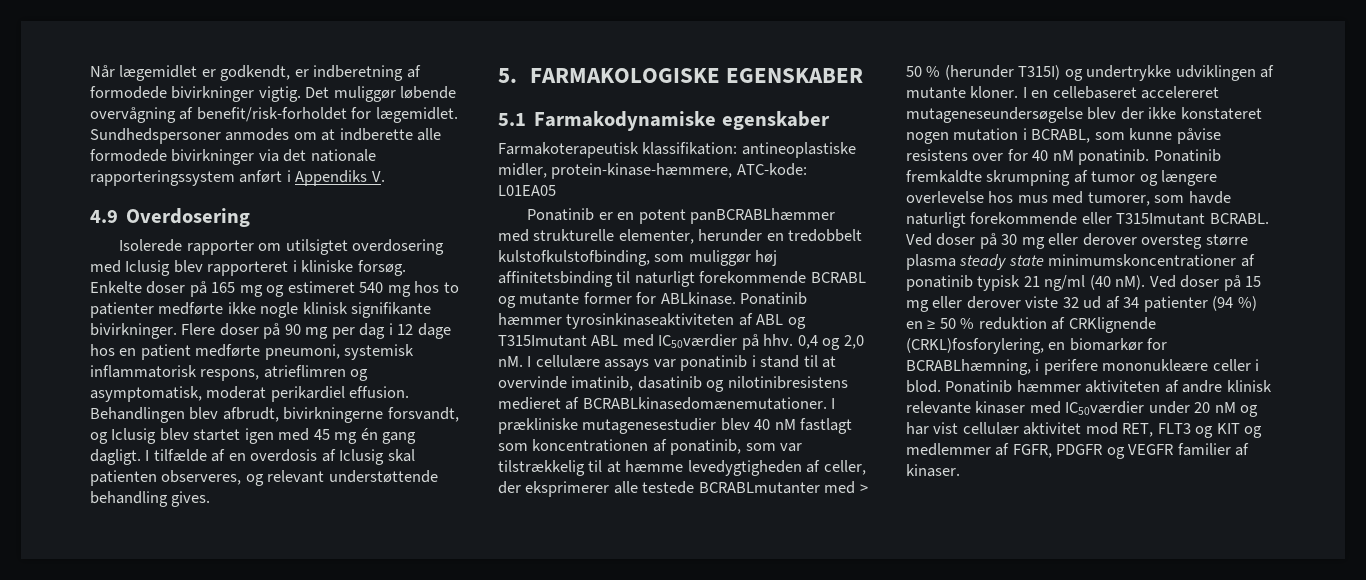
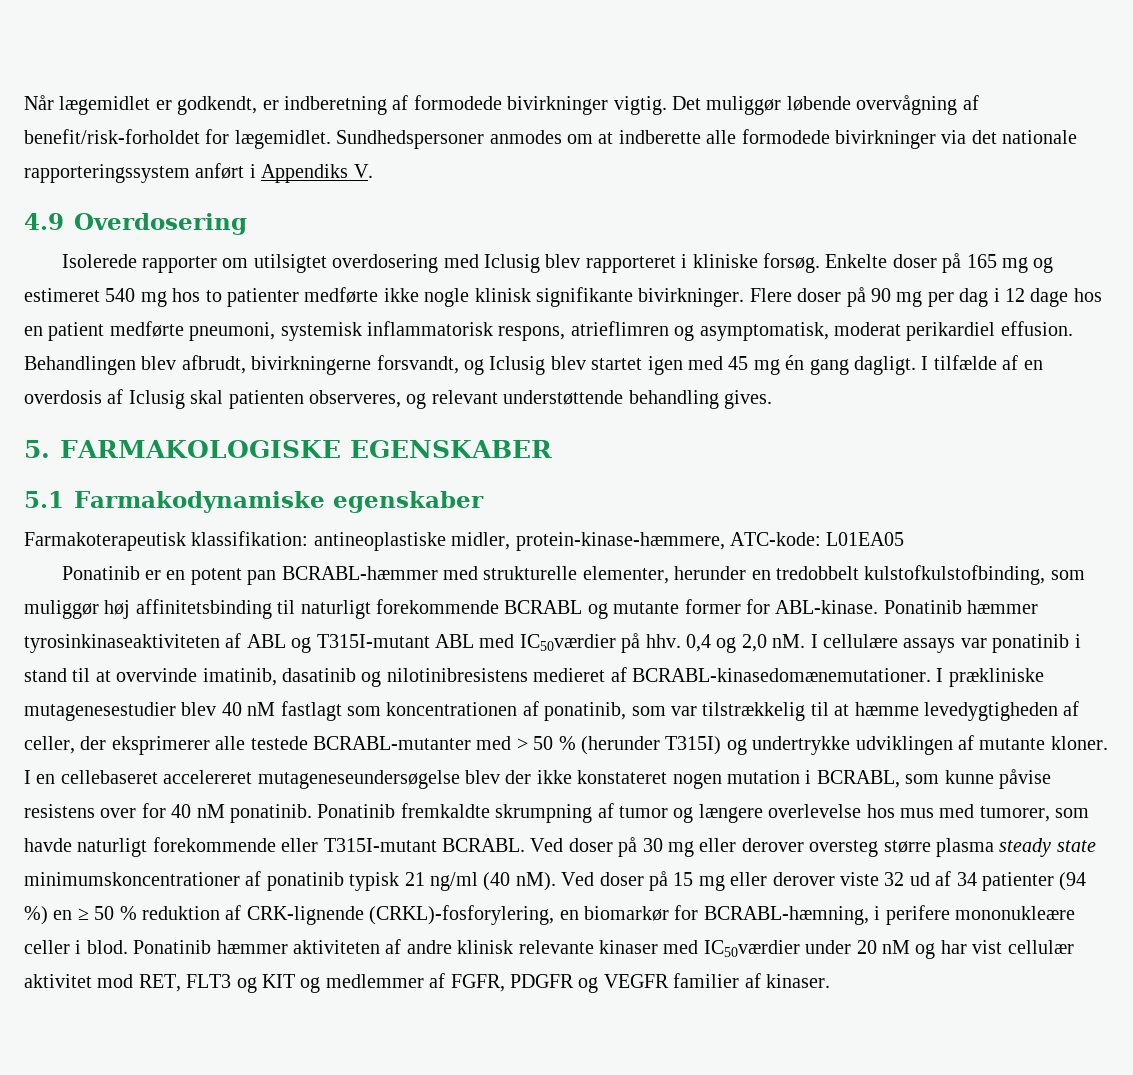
- Ponatinib er en potent panBCRABLhæmmer med strukturelle elementer, herunder en tredobbelt kulstofkulstofbinding, som muliggør høj affinitetsbinding til naturligt forekommende BCRABL og mutante former for ABLkinase.
+ Ponatinib er en potent pan BCRABL-hæmmer med strukturelle elementer, herunder en tredobbelt kulstofkulstofbinding, som muliggør høj affinitetsbinding til naturligt forekommende BCRABL og mutante former for ABL-kinase.
- Ponatinib hæmmer tyrosinkinaseaktiviteten af ABL og T315Imutant ABL med IC50værdier på hhv.
+ Ponatinib hæmmer tyrosinkinaseaktiviteten af ABL og T315I-mutant ABL med IC50værdier på hhv.
- I cellulære assays var ponatinib i stand til at overvinde imatinib, dasatinib og nilotinibresistens medieret af BCRABLkinasedomænemutationer.
+ I cellulære assays var ponatinib i stand til at overvinde imatinib, dasatinib og nilotinibresistens medieret af BCRABL-kinasedomænemutationer.
- I prækliniske mutagenesestudier blev 40 nM fastlagt som koncentrationen af ponatinib, som var tilstrækkelig til at hæmme levedygtigheden af celler, der eksprimerer alle testede BCRABLmutanter med > 50 % (herunder T315I) og undertrykke udviklingen af mutante kloner.
+ I prækliniske mutagenesestudier blev 40 nM fastlagt som koncentrationen af ponatinib, som var tilstrækkelig til at hæmme levedygtigheden af celler, der eksprimerer alle testede BCRABL-mutanter med > 50 % (herunder T315I) og undertrykke udviklingen af mutante kloner.
- Ponatinib fremkaldte skrumpning af tumor og længere overlevelse hos mus med tumorer, som havde naturligt forekommende eller T315Imutant BCRABL.
+ Ponatinib fremkaldte skrumpning af tumor og længere overlevelse hos mus med tumorer, som havde naturligt forekommende eller T315I-mutant BCRABL.
- Ved doser på 15 mg eller derover viste 32 ud af 34 patienter (94 %) en ≥ 50 % reduktion af CRKlignende (CRKL)fosforylering, en biomarkør for BCRABLhæmning, i perifere mononukleære celler i blod.
+ Ved doser på 15 mg eller derover viste 32 ud af 34 patienter (94 %) en ≥ 50 % reduktion af CRK-lignende (CRKL)-fosforylering, en biomarkør for BCRABL-hæmning, i perifere mononukleære celler i blod.

